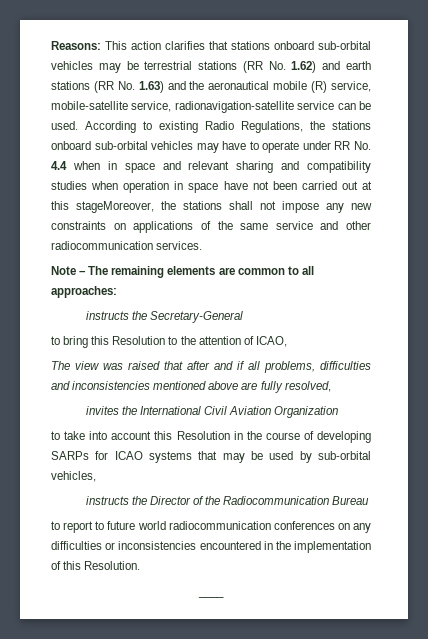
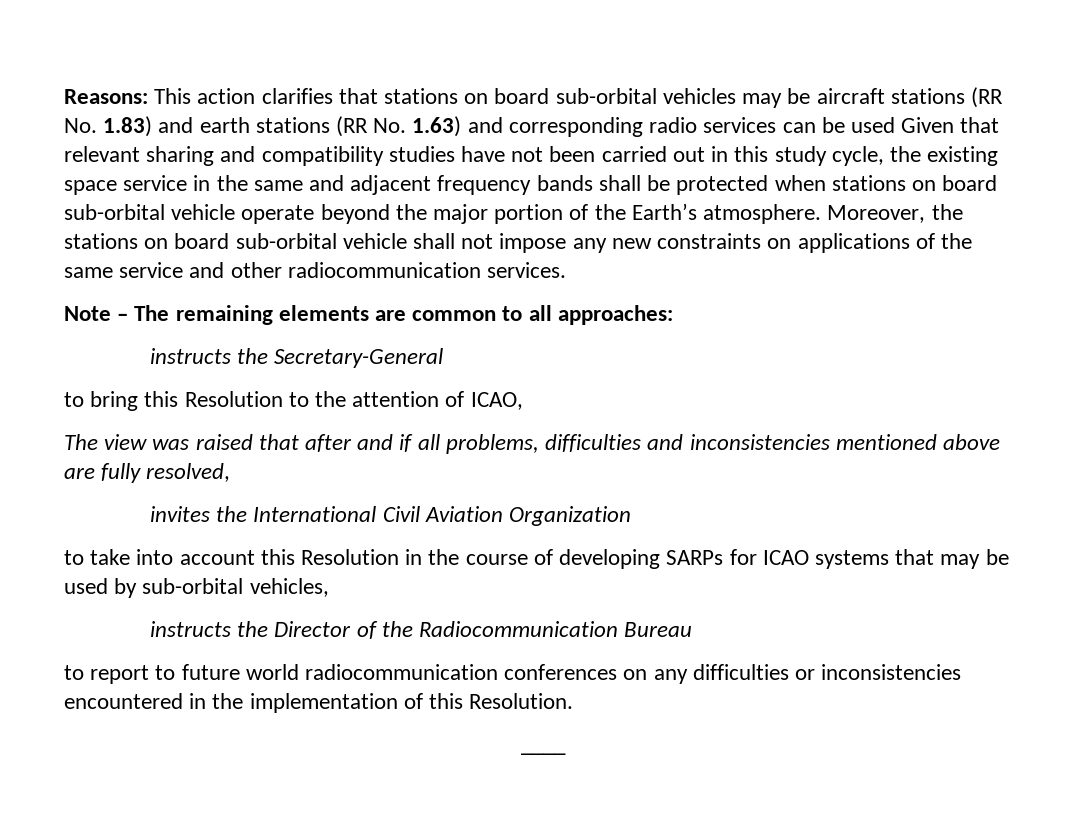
- Reasons: This action clarifies that stations onboard sub-orbital vehicles may be terrestrial stations (RR No. 1.62) and earth stations (RR No. 1.63) and the aeronautical mobile (R) service, mobile-satellite service, radionavigation-satellite service can be used. According to existing Radio Regulations, the stations onboard sub-orbital vehicles may have to operate under RR No. 4.4 when in space and relevant sharing and compatibility studies when operation in space have not been carried out at this stageMoreover, the stations shall not impose any new constraints on applications of the same service and other radiocommunication services.
+ Reasons: This action clarifies that stations on board sub-orbital vehicles may be aircraft stations (RR No. 1.83) and earth stations (RR No. 1.63) and corresponding radio services can be used Given that relevant sharing and compatibility studies have not been carried out in this study cycle, the existing space service in the same and adjacent frequency bands shall be protected when stations on board sub-orbital vehicle operate beyond the major portion of the Earth’s atmosphere. Moreover, the stations on board sub-orbital vehicle shall not impose any new constraints on applications of the same service and other radiocommunication services.

